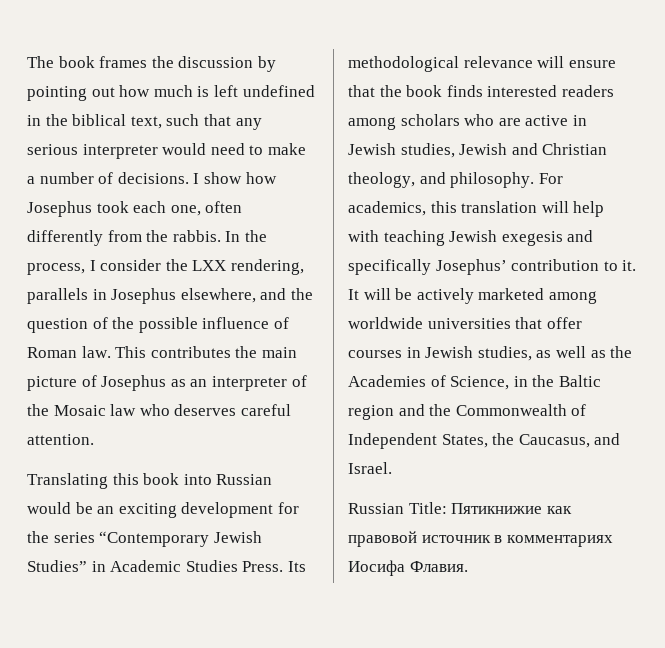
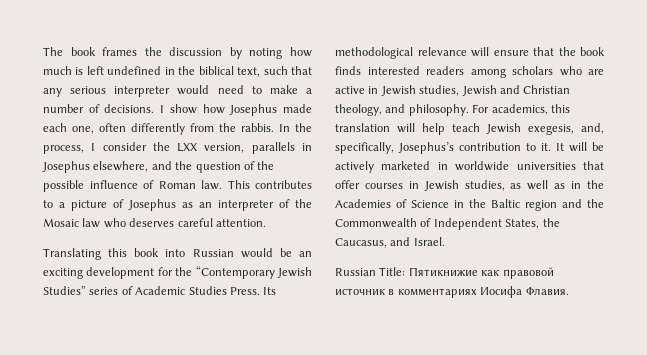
- The book frames the discussion by pointing out how much is left undefined in the biblical text, such that any serious interpreter would need to make a number of decisions.
+ The book frames the discussion by noting how much is left undefined in the biblical text, such that any serious interpreter would need to make a number of decisions.
- I show how Josephus took each one, often differently from the rabbis.
+ I show how Josephus made each one, often differently from the rabbis.
- In the process, I consider the LXX rendering, parallels in Josephus elsewhere, and the question of the possible influence of Roman law.
+ In the process, I consider the LXX version, parallels in Josephus elsewhere, and the question of the possible influence of Roman law.
- This contributes the main picture of Josephus as an interpreter of the Mosaic law who deserves careful attention.
+ This contributes to a picture of Josephus as an interpreter of the Mosaic law who deserves careful attention.
- Translating this book into Russian would be an exciting development for the series “Contemporary Jewish Studies” in Academic Studies Press.
+ Translating this book into Russian would be an exciting development for the “Contemporary Jewish Studies” series of Academic Studies Press.
- For academics, this translation will help with teaching Jewish exegesis and specifically Josephus’ contribution to it.
+ For academics, this translation will help teach Jewish exegesis, and, specifically, Josephus’s contribution to it.
- It will be actively marketed among worldwide universities that offer courses in Jewish studies, as well as the Academies of Science, in the Baltic region and the Commonwealth of Independent States, the Caucasus, and Israel.
+ It will be actively marketed in worldwide universities that offer courses in Jewish studies, as well as in the Academies of Science in the Baltic region and the Commonwealth of Independent States, the Caucasus, and Israel.

